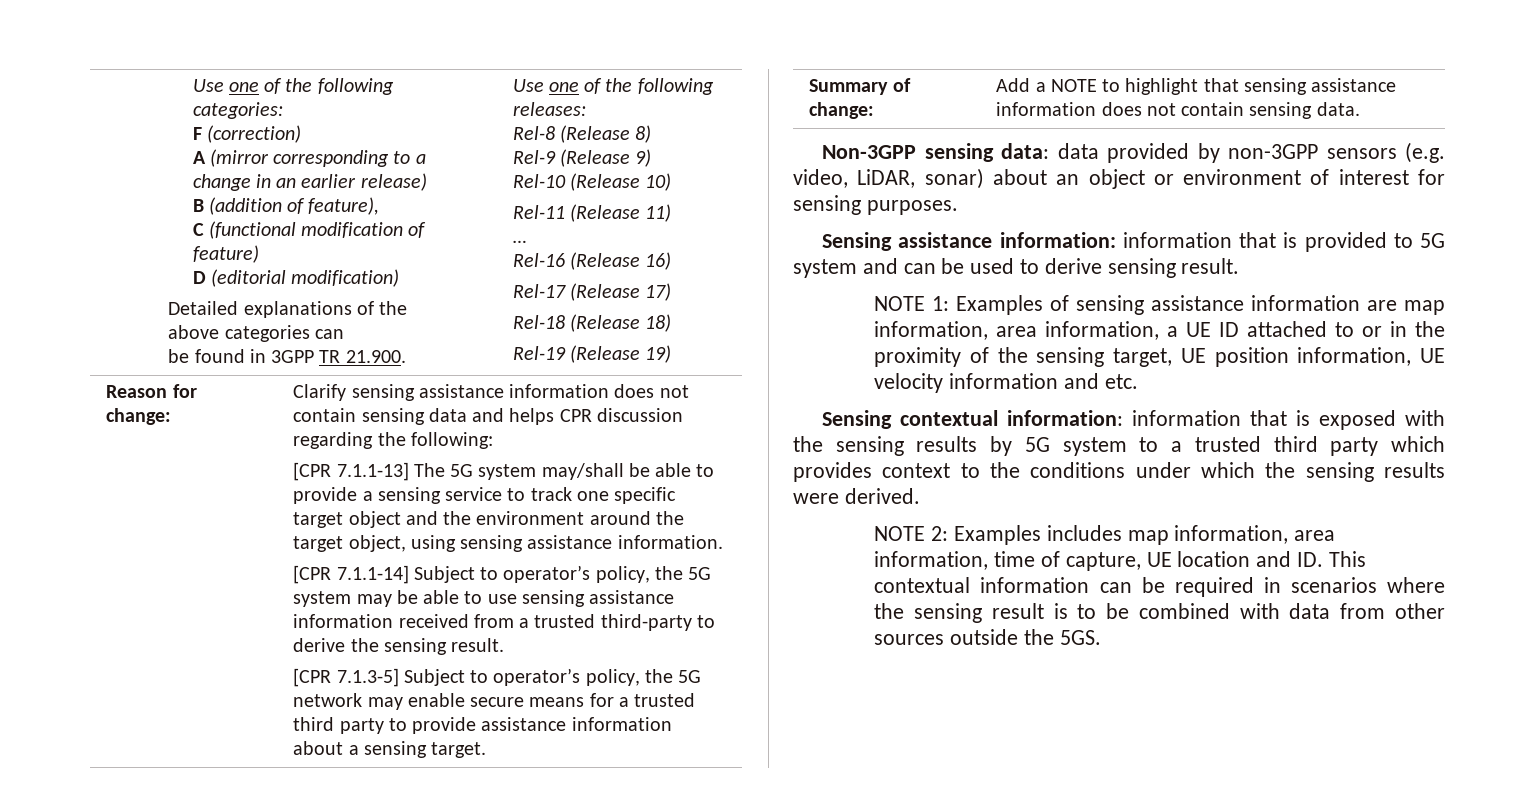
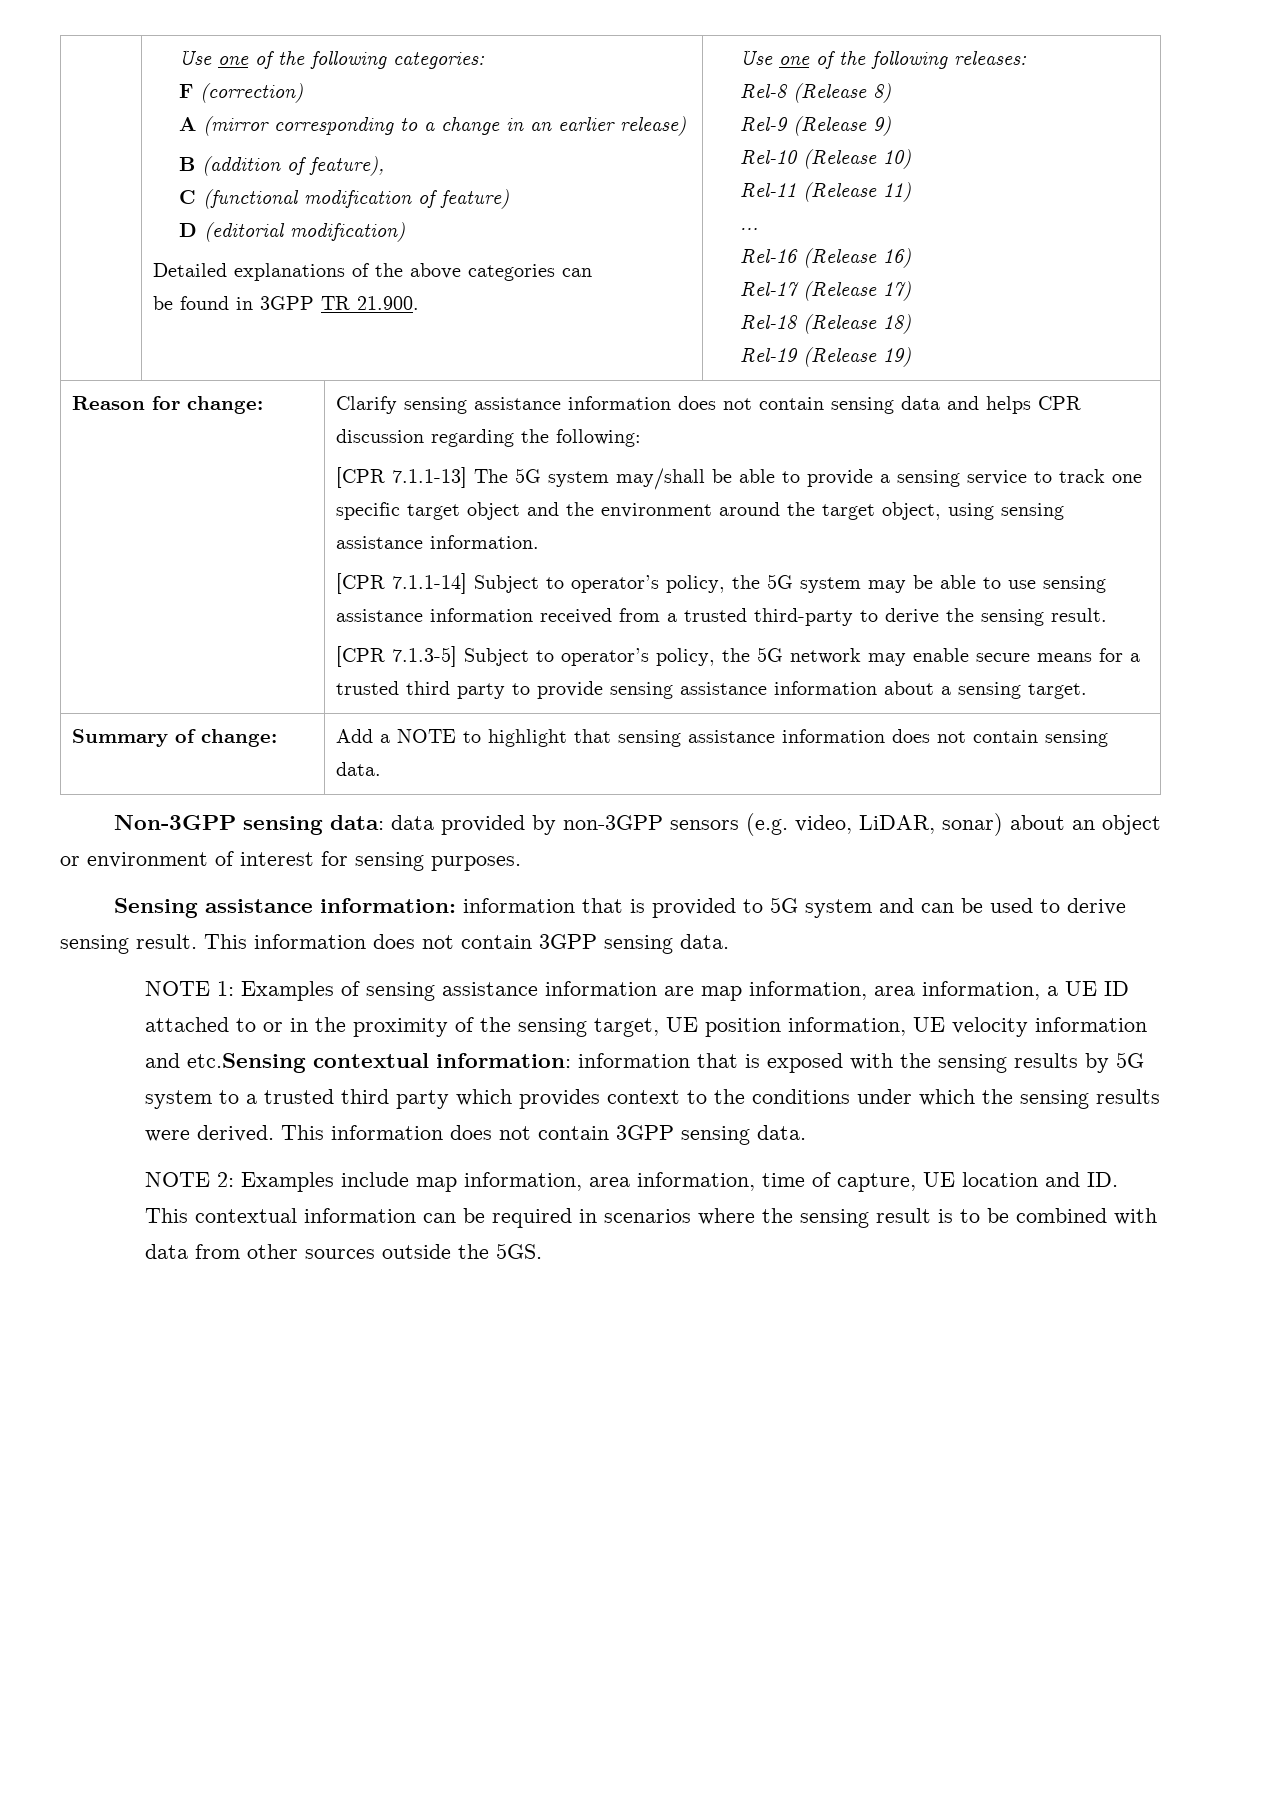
- [CPR 7.1.3-5] Subject to operator’s policy, the 5G network may enable secure means for a trusted third party to provide assistance information about a sensing target.
+ [CPR 7.1.3-5] Subject to operator’s policy, the 5G network may enable secure means for a trusted third party to provide sensing assistance information about a sensing target.
- Sensing assistance information: information that is provided to 5G system and can be used to derive sensing result.
+ Sensing assistance information: information that is provided to 5G system and can be used to derive sensing result. This information does not contain 3GPP sensing data.
- Examples of sensing assistance information are map information, area information, a UE ID attached to or in the proximity of the sensing target, UE position information, UE velocity information and etc.
- Sensing contextual information:
+ Examples of sensing assistance information are map information, area information, a UE ID attached to or in the proximity of the sensing target, UE position information, UE velocity information and etc.Sensing contextual information:
- information that is exposed with the sensing results by 5G system to a trusted third party which provides context to the conditions under which the sensing results were derived.
+ information that is exposed with the sensing results by 5G system to a trusted third party which provides context to the conditions under which the sensing results were derived. This information does not contain 3GPP sensing data.
- NOTE 2: Examples includes map information, area information, time of capture, UE location and ID. This contextual information can be required in scenarios where the sensing result is to be combined with data from other sources outside the 5GS.
+ NOTE 2: Examples include map information, area information, time of capture, UE location and ID. This contextual information can be required in scenarios where the sensing result is to be combined with data from other sources outside the 5GS.

